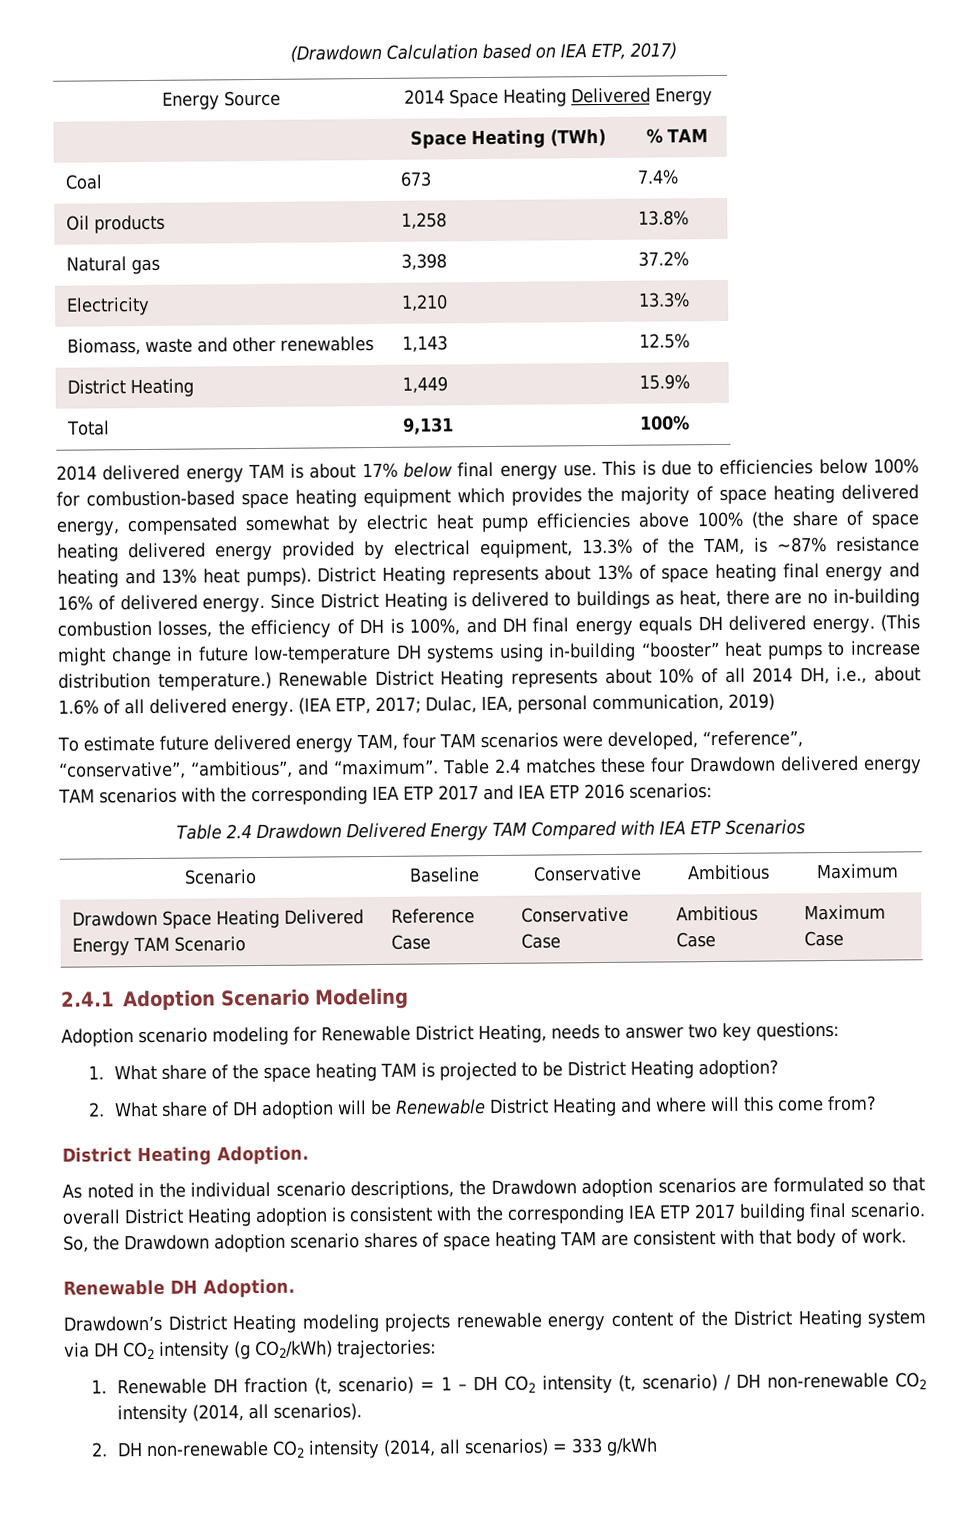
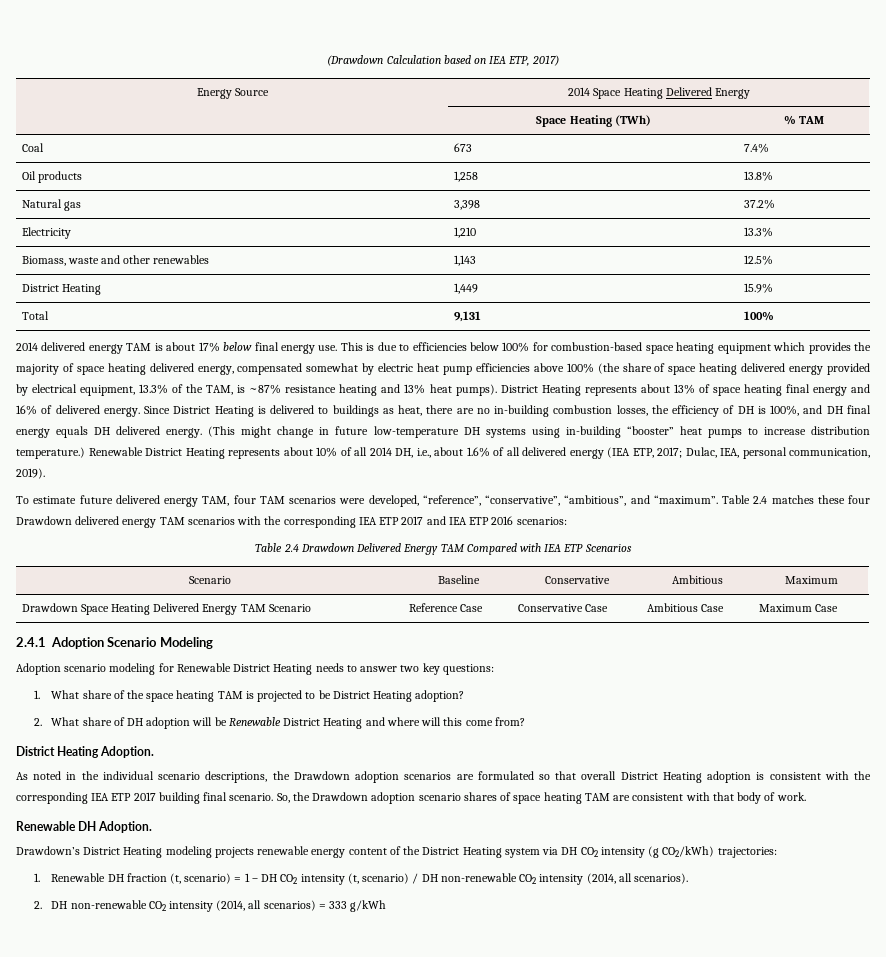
- Renewable District Heating represents about 10% of all 2014 DH, i.e., about 1.6% of all delivered energy. (IEA ETP, 2017; Dulac, IEA, personal communication, 2019)
+ Renewable District Heating represents about 10% of all 2014 DH, i.e., about 1.6% of all delivered energy (IEA ETP, 2017; Dulac, IEA, personal communication, 2019).
- Adoption scenario modeling for Renewable District Heating, needs to answer two key questions:
+ Adoption scenario modeling for Renewable District Heating needs to answer two key questions:

